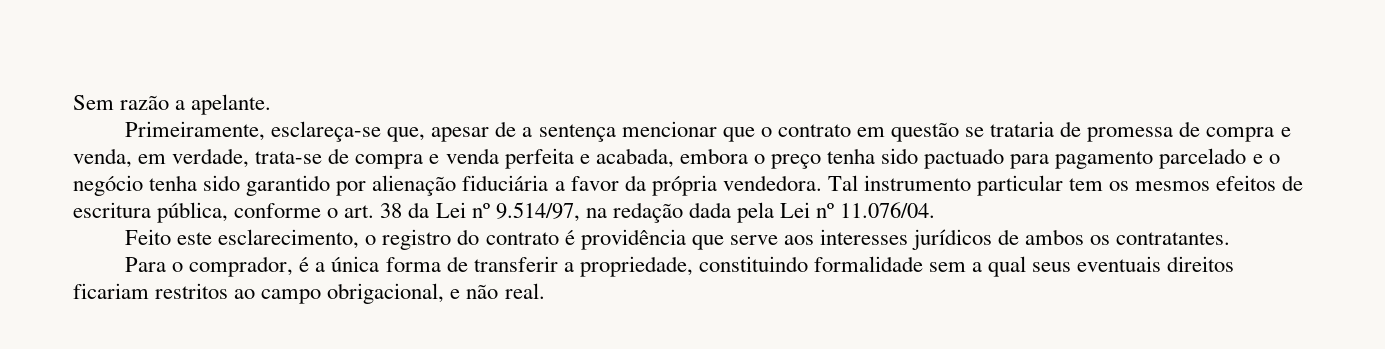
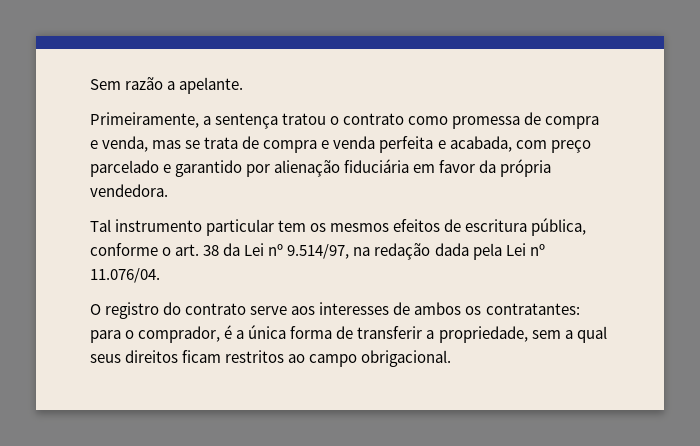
- Primeiramente, esclareça-se que, apesar de a sentença mencionar que o contrato em questão se trataria de promessa de compra e venda, em verdade, trata-se de compra e venda perfeita e acabada, embora o preço tenha sido pactuado para pagamento parcelado e o negócio tenha sido garantido por alienação fiduciária a favor da própria vendedora. Tal instrumento particular tem os mesmos efeitos de escritura pública, conforme o art. 38 da Lei nº 9.514/97, na redação dada pela Lei nº 11.076/04.
+ Primeiramente, a sentença tratou o contrato como promessa de compra e venda, mas se trata de compra e venda perfeita e acabada, com preço parcelado e garantido por alienação fiduciária em favor da própria vendedora.
+ Tal instrumento particular tem os mesmos efeitos de escritura pública, conforme o art. 38 da Lei nº 9.514/97, na redação dada pela Lei nº 11.076/04.
- Feito este esclarecimento, o registro do contrato é providência que serve aos interesses jurídicos de ambos os contratantes.
- Para o comprador, é a única forma de transferir a propriedade, constituindo formalidade sem a qual seus eventuais direitos ficariam restritos ao campo obrigacional, e não real.
+ O registro do contrato serve aos interesses de ambos os contratantes: para o comprador, é a única forma de transferir a propriedade, sem a qual seus direitos ficam restritos ao campo obrigacional.

